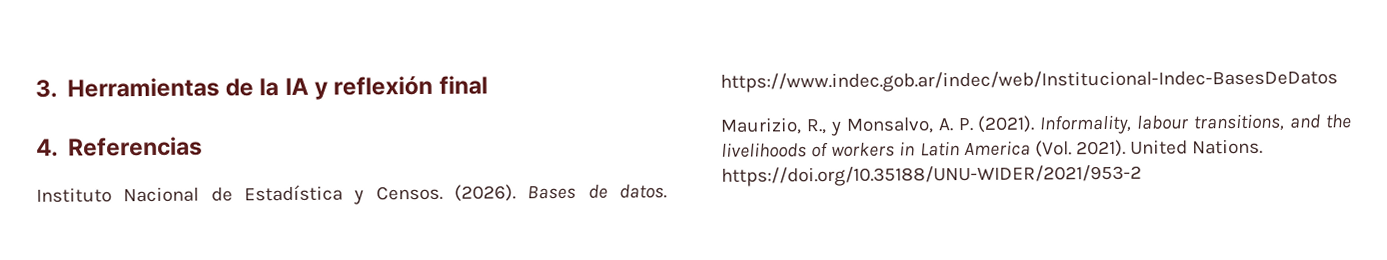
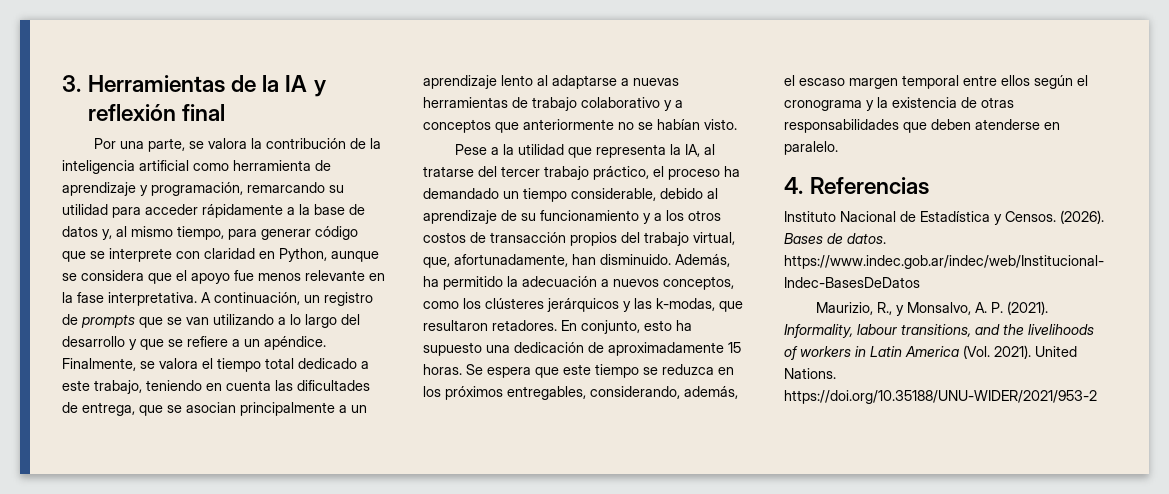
+ Por una parte, se valora la contribución de la inteligencia artificial como herramienta de aprendizaje y programación, remarcando su utilidad para acceder rápidamente a la base de datos y, al mismo tiempo, para generar código que se interprete con claridad en Python, aunque se considera que el apoyo fue menos relevante en la fase interpretativa. A continuación, un registro de prompts que se van utilizando a lo largo del desarrollo y que se refiere a un apéndice. Finalmente, se valora el tiempo total dedicado a este trabajo, teniendo en cuenta las dificultades de entrega, que se asocian principalmente a un aprendizaje lento al adaptarse a nuevas herramientas de trabajo colaborativo y a conceptos que anteriormente no se habían visto.
+ Pese a la utilidad que representa la IA, al tratarse del tercer trabajo práctico, el proceso ha demandado un tiempo considerable, debido al aprendizaje de su funcionamiento y a los otros costos de transacción propios del trabajo virtual, que, afortunadamente, han disminuido. Además, ha permitido la adecuación a nuevos conceptos, como los clústeres jerárquicos y las k-modas, que resultaron retadores. En conjunto, esto ha supuesto una dedicación de aproximadamente 15 horas. Se espera que este tiempo se reduzca en los próximos entregables, considerando, además, el escaso margen temporal entre ellos según el cronograma y la existencia de otras responsabilidades que deben atenderse en paralelo.

